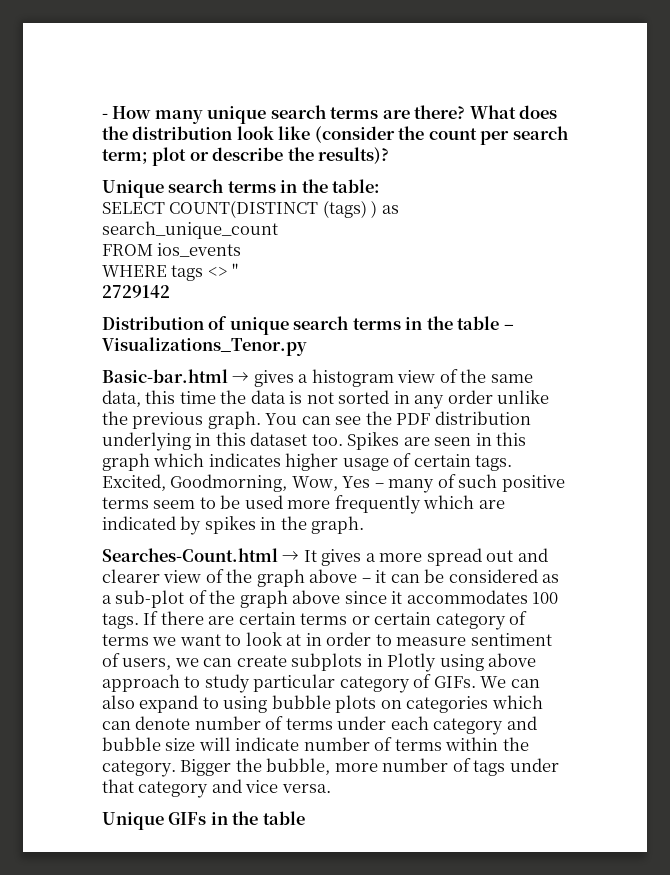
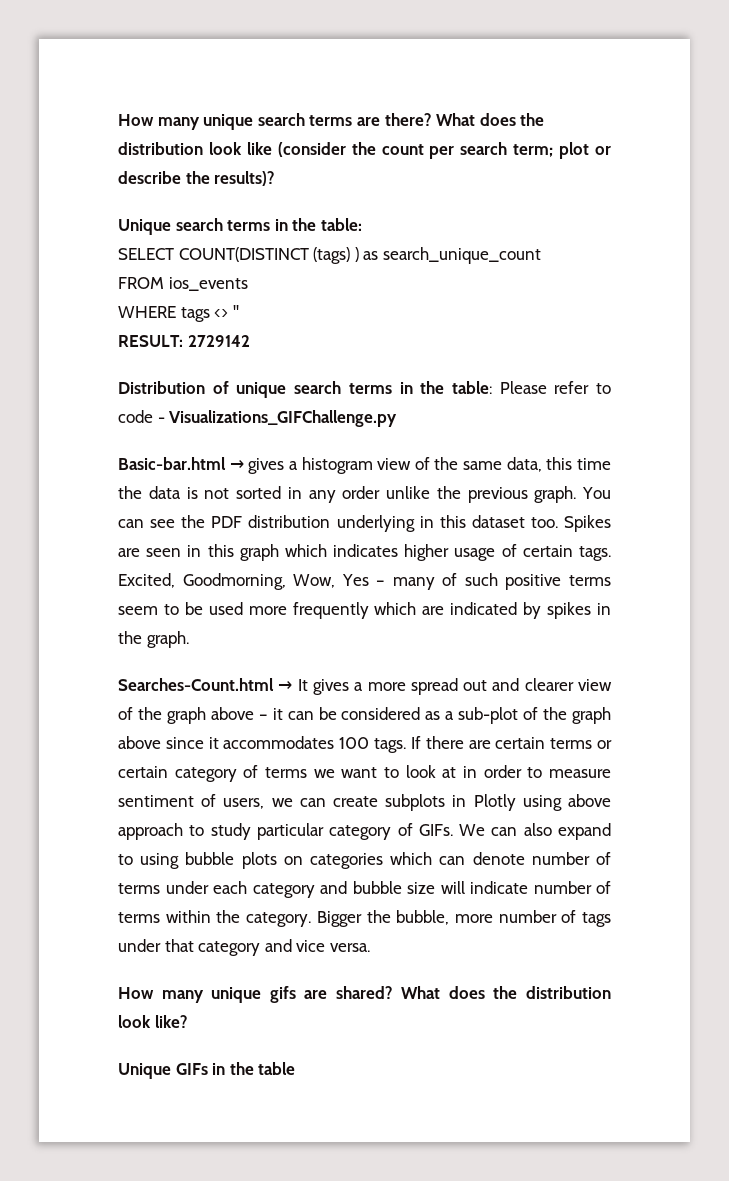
- - How many unique search terms are there?
+ How many unique search terms are there?
- 2729142
+ RESULT: 2729142
- Distribution of unique search terms in the table – Visualizations_Tenor.py
+ Distribution of unique search terms in the table: Please refer to code - Visualizations_GIFChallenge.py
+ How many unique gifs are shared? What does the distribution look like?

